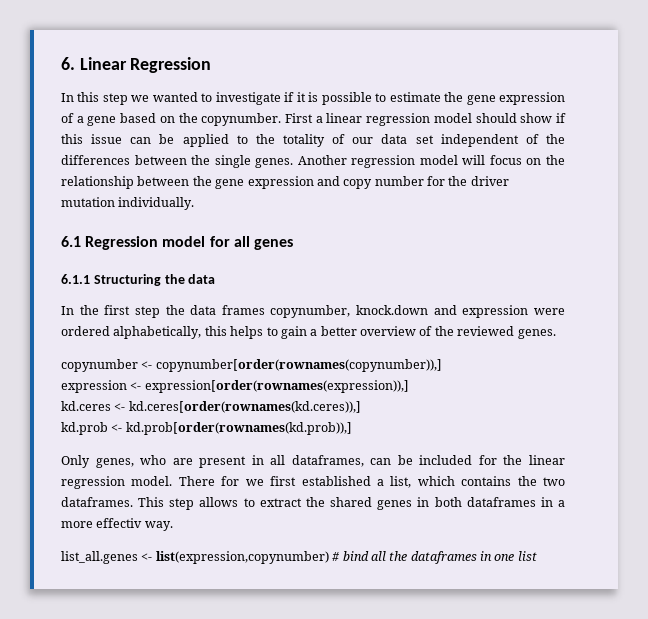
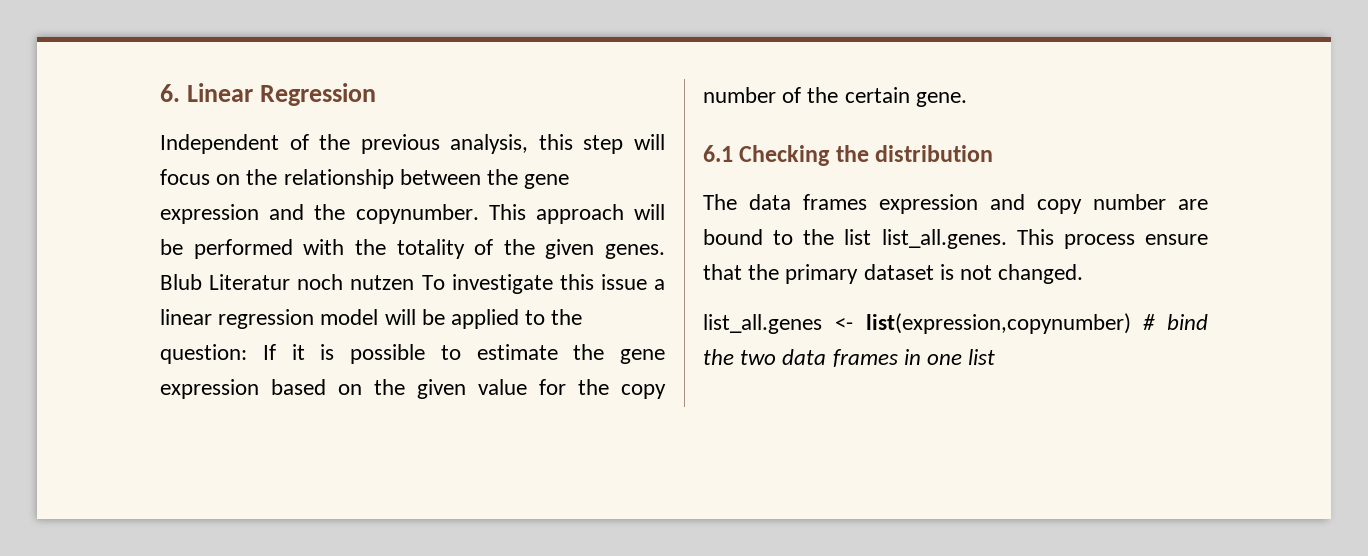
- In this step we wanted to investigate if it is possible to estimate the gene expression of a gene based on the copynumber. First a linear regression model should show if this issue can be applied to the totality of our data set independent of the differences between the single genes. Another regression model will focus on the relationship between the gene expression and copy number for the driver mutation individually.
- 6.1 Regression model for all genes
- 6.1.1 Structuring the data
- In the first step the data frames copynumber, knock.down and expression were ordered alphabetically, this helps to gain a better overview of the reviewed genes.
- copynumber <- copynumber[order(rownames(copynumber)),]
- expression <- expression[order(rownames(expression)),]
- kd.ceres <- kd.ceres[order(rownames(kd.ceres)),]
- kd.prob <- kd.prob[order(rownames(kd.prob)),]
- Only genes, who are present in all dataframes, can be included for the linear regression model. There for we first established a list, which contains the two dataframes. This step allows to extract the shared genes in both dataframes in a more effectiv way.
+ Independent of the previous analysis, this step will focus on the relationship between the gene expression and the copynumber. This approach will be performed with the totality of the given genes. Blub Literatur noch nutzen To investigate this issue a linear regression model will be applied to the question: If it is possible to estimate the gene expression based on the given value for the copy number of the certain gene.
+ 6.1 Checking the distribution
+ The data frames expression and copy number are bound to the list list_all.genes. This process ensure that the primary dataset is not changed.
- list_all.genes <- list(expression,copynumber) # bind all the dataframes in one list
+ list_all.genes <- list(expression,copynumber) # bind the two data frames in one list

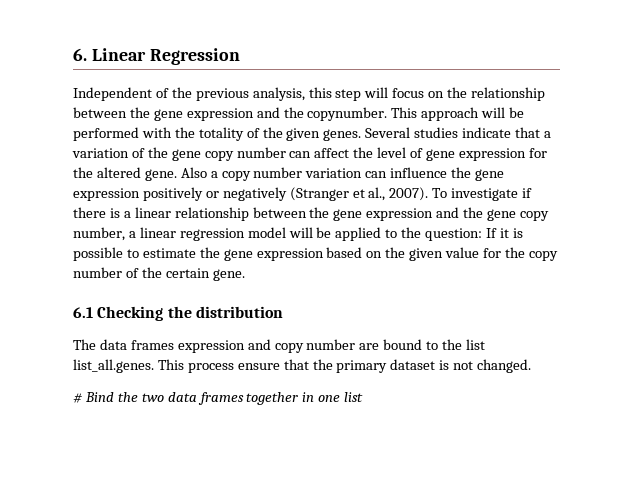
- Blub Literatur noch nutzen To investigate this issue a linear regression model will be applied to the question: If it is possible to estimate the gene expression based on the given value for the copy number of the certain gene.
+ Several studies indicate that a variation of the gene copy number can affect the level of gene expression for the altered gene. Also a copy number variation can influence the gene expression positively or negatively (Stranger et al., 2007). To investigate if there is a linear relationship between the gene expression and the gene copy number, a linear regression model will be applied to the question: If it is possible to estimate the gene expression based on the given value for the copy number of the certain gene.
- list_all.genes <- list(expression,copynumber) # bind the two data frames in one list
+ # Bind the two data frames together in one list

